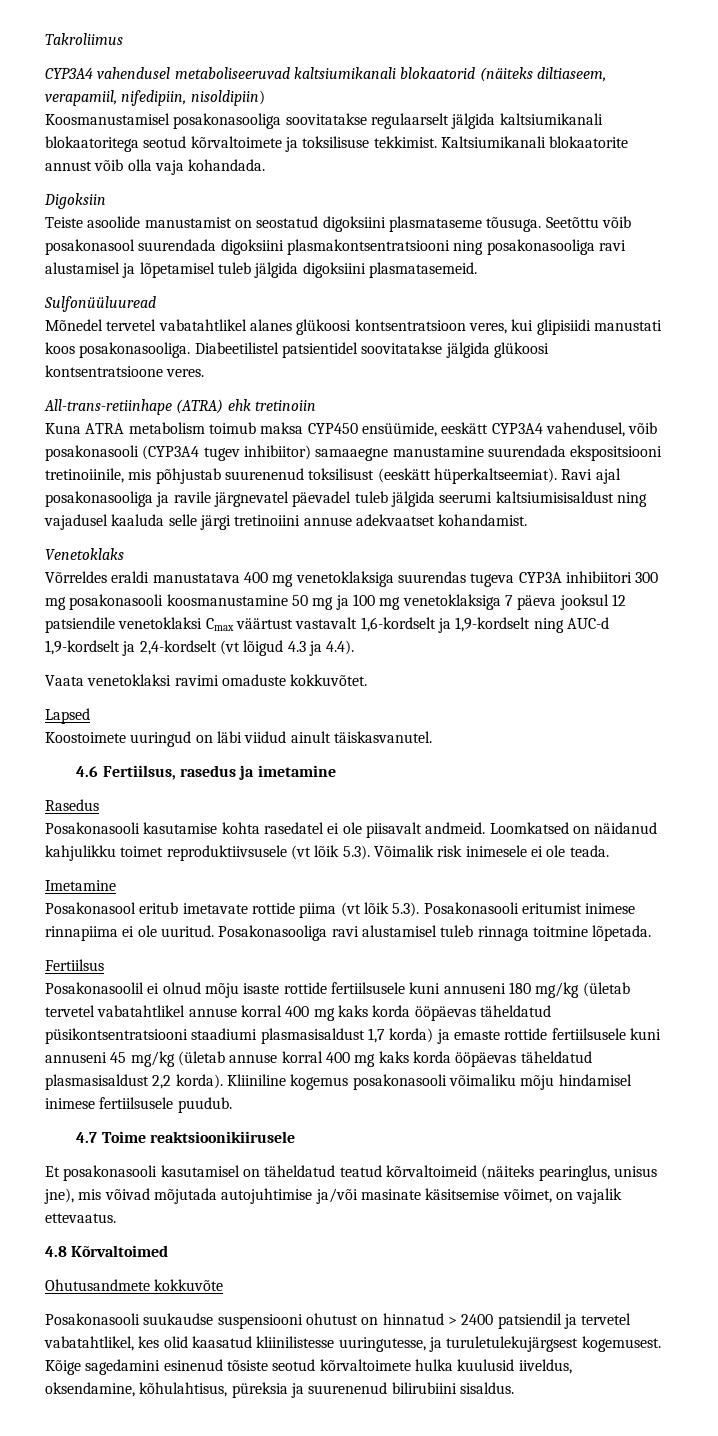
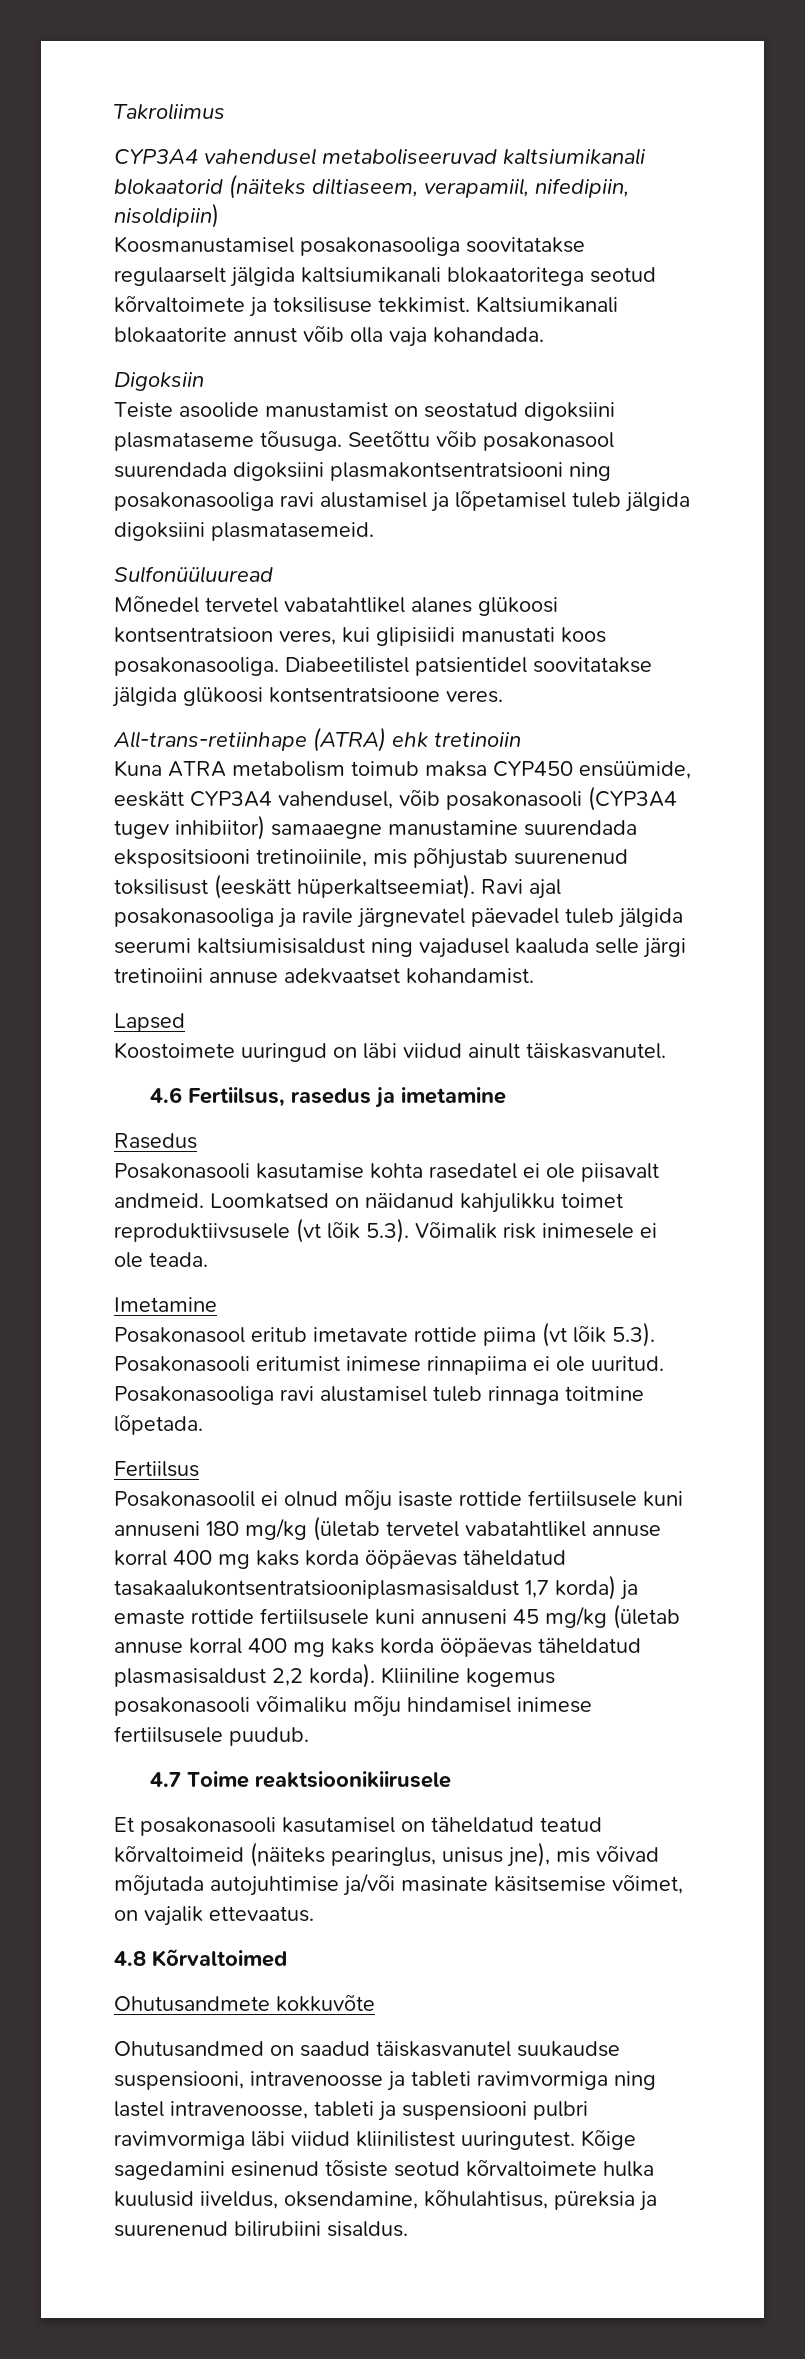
- Venetoklaks
- Võrreldes eraldi manustatava 400 mg venetoklaksiga suurendas tugeva CYP3A inhibiitori 300 mg posakonasooli koosmanustamine 50 mg ja 100 mg venetoklaksiga 7 päeva jooksul 12 patsiendile venetoklaksi Cmax väärtust vastavalt 1,6-kordselt ja 1,9-kordselt ning AUC-d 1,9-kordselt ja 2,4-kordselt (vt lõigud 4.3 ja 4.4).
- Vaata venetoklaksi ravimi omaduste kokkuvõtet.
- Posakonasoolil ei olnud mõju isaste rottide fertiilsusele kuni annuseni 180 mg/kg (ületab tervetel vabatahtlikel annuse korral 400 mg kaks korda ööpäevas täheldatud püsikontsentratsiooni staadiumi plasmasisaldust 1,7 korda) ja emaste rottide fertiilsusele kuni annuseni 45 mg/kg (ületab annuse korral 400 mg kaks korda ööpäevas täheldatud plasmasisaldust 2,2 korda).
+ Posakonasoolil ei olnud mõju isaste rottide fertiilsusele kuni annuseni 180 mg/kg (ületab tervetel vabatahtlikel annuse korral 400 mg kaks korda ööpäevas täheldatud tasakaalukontsentratsiooniplasmasisaldust 1,7 korda) ja emaste rottide fertiilsusele kuni annuseni 45 mg/kg (ületab annuse korral 400 mg kaks korda ööpäevas täheldatud plasmasisaldust 2,2 korda).
- Posakonasooli suukaudse suspensiooni ohutust on hinnatud > 2400 patsiendil ja tervetel vabatahtlikel, kes olid kaasatud kliinilistesse uuringutesse, ja turuletulekujärgsest kogemusest.
+ Ohutusandmed on saadud täiskasvanutel suukaudse suspensiooni, intravenoosse ja tableti ravimvormiga ning lastel intravenoosse, tableti ja suspensiooni pulbri ravimvormiga läbi viidud kliinilistest uuringutest.

